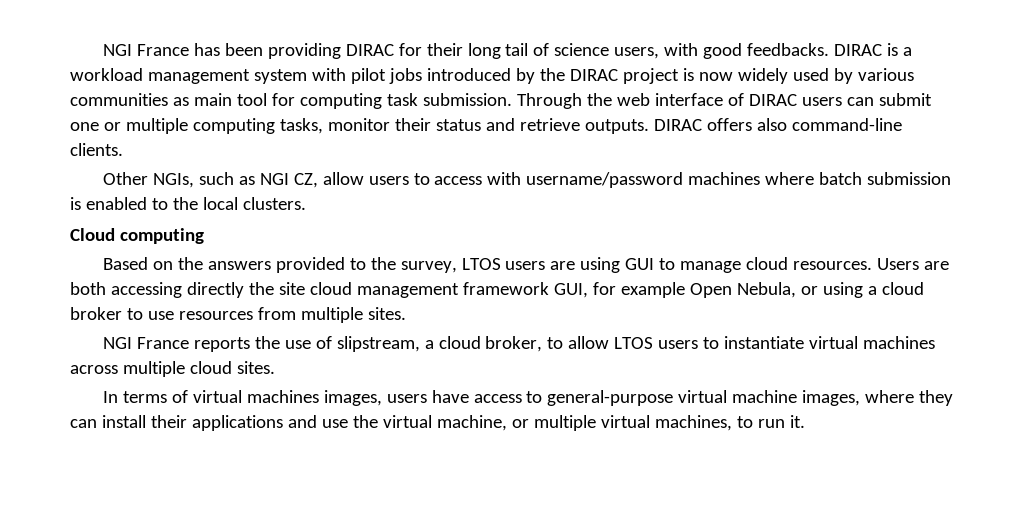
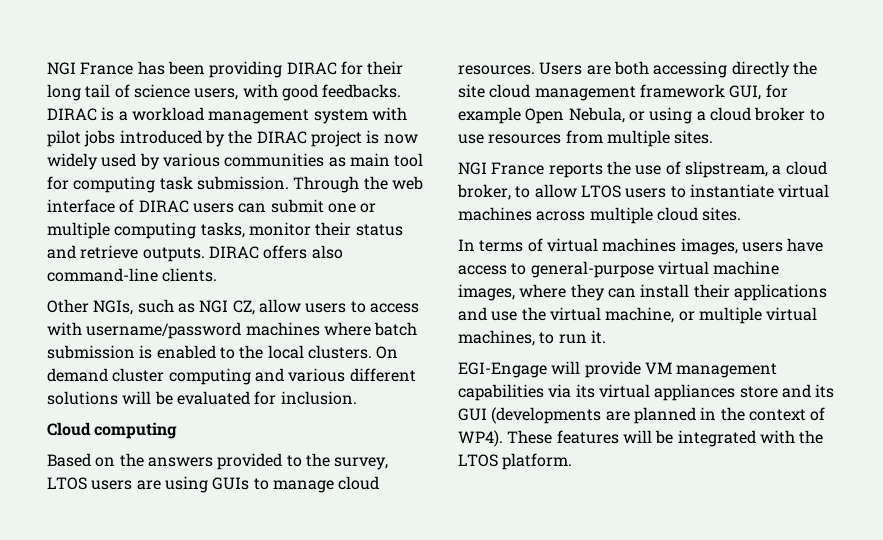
+ On demand cluster computing and various different solutions will be evaluated for inclusion.
- Based on the answers provided to the survey, LTOS users are using GUI to manage cloud resources.
+ Based on the answers provided to the survey, LTOS users are using GUIs to manage cloud resources.
+ EGI-Engage will provide VM management capabilities via its virtual appliances store and its GUI (developments are planned in the context of WP4). These features will be integrated with the LTOS platform.

